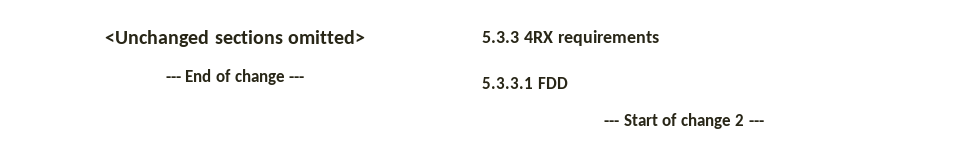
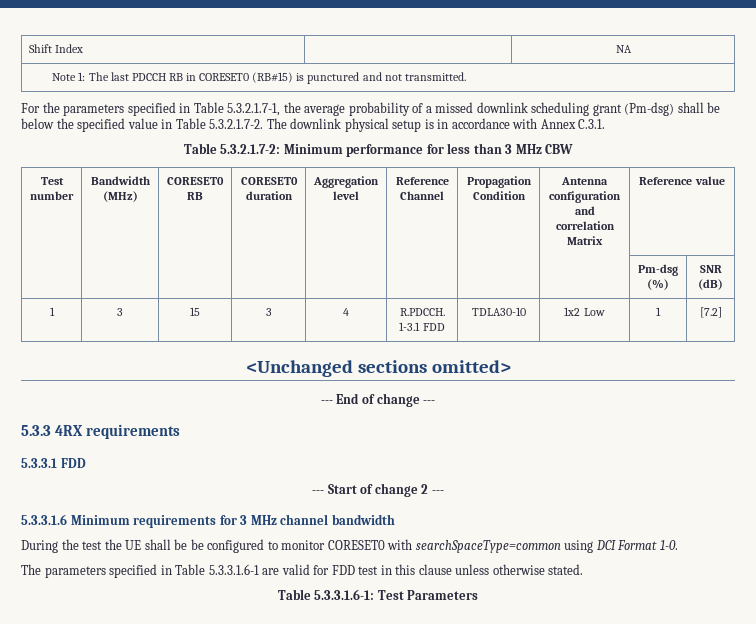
+ Shift Index | | NA
+ Note 1: The last PDCCH RB in CORESET0 (RB#15) is punctured and not transmitted.
+ For the parameters specified in Table 5.3.2.1.7-1, the average probability of a missed downlink scheduling grant (Pm-dsg) shall be below the specified value in Table 5.3.2.1.7-2. The downlink physical setup is in accordance with Annex C.3.1.
+ Table 5.3.2.1.7-2: Minimum performance for less than 3 MHz CBW
+ Test number | Bandwidth (MHz) | CORESET0 RB | CORESET0 duration | Aggregation level | Reference Channel | Propagation Condition | Antenna configuration and correlation Matrix | Reference value
+ | | | | | | | | Pm-dsg (%) | SNR (dB)
+ 1 | 3 | 15 | 3 | 4 | R.PDCCH. 1-3.1 FDD | TDLA30-10 | 1x2 Low | 1 | [7.2]
+ 5.3.3.1.6 Minimum requirements for 3 MHz channel bandwidth
+ During the test the UE shall be be configured to monitor CORESET0 with searchSpaceType=common using DCI Format 1-0.
+ The parameters specified in Table 5.3.3.1.6-1 are valid for FDD test in this clause unless otherwise stated.
+ Table 5.3.3.1.6-1: Test Parameters

